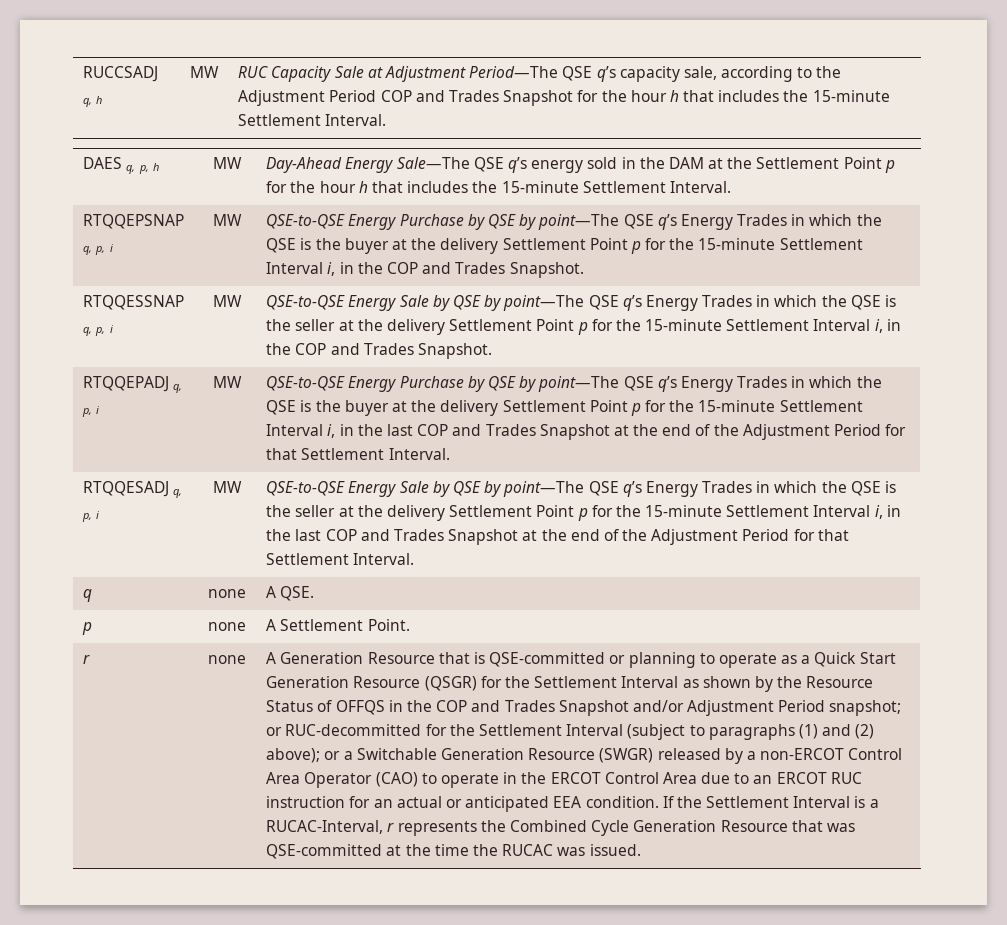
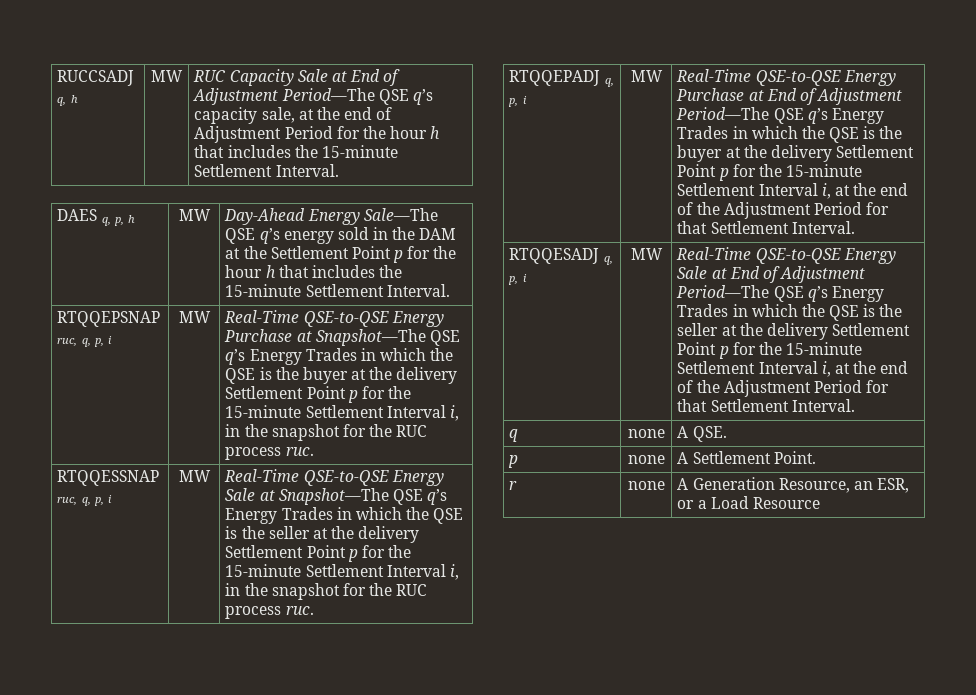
- RUCCSADJ q, h | MW | RUC Capacity Sale at Adjustment Period—The QSE q’s capacity sale, according to the Adjustment Period COP and Trades Snapshot for the hour h that includes the 15-minute Settlement Interval.
+ RUCCSADJ q, h | MW | RUC Capacity Sale at End of Adjustment Period—The QSE q’s capacity sale, at the end of Adjustment Period for the hour h that includes the 15-minute Settlement Interval.
- RTQQEPSNAP q, p, i | MW | QSE-to-QSE Energy Purchase by QSE by point—The QSE q’s Energy Trades in which the QSE is the buyer at the delivery Settlement Point p for the 15-minute Settlement Interval i, in the COP and Trades Snapshot.
+ RTQQEPSNAP ruc, q, p, i | MW | Real-Time QSE-to-QSE Energy Purchase at Snapshot—The QSE q’s Energy Trades in which the QSE is the buyer at the delivery Settlement Point p for the 15-minute Settlement Interval i, in the snapshot for the RUC process ruc.
- RTQQESSNAP q, p, i | MW | QSE-to-QSE Energy Sale by QSE by point—The QSE q’s Energy Trades in which the QSE is the seller at the delivery Settlement Point p for the 15-minute Settlement Interval i, in the COP and Trades Snapshot.
+ RTQQESSNAP ruc, q, p, i | MW | Real-Time QSE-to-QSE Energy Sale at Snapshot—The QSE q’s Energy Trades in which the QSE is the seller at the delivery Settlement Point p for the 15-minute Settlement Interval i, in the snapshot for the RUC process ruc.
- QSE-to-QSE Energy Purchase by QSE by point—The QSE q’s Energy Trades in which the QSE is the buyer at the delivery Settlement Point p for the 15-minute Settlement Interval i, in the last COP and Trades Snapshot at the end of the Adjustment Period for that Settlement Interval.
+ Real-Time QSE-to-QSE Energy Purchase at End of Adjustment Period—The QSE q’s Energy Trades in which the QSE is the buyer at the delivery Settlement Point p for the 15-minute Settlement Interval i, at the end of the Adjustment Period for that Settlement Interval.
- QSE-to-QSE Energy Sale by QSE by point—The QSE q’s Energy Trades in which the QSE is the seller at the delivery Settlement Point p for the 15-minute Settlement Interval i, in the last COP and Trades Snapshot at the end of the Adjustment Period for that Settlement Interval.
+ Real-Time QSE-to-QSE Energy Sale at End of Adjustment Period—The QSE q’s Energy Trades in which the QSE is the seller at the delivery Settlement Point p for the 15-minute Settlement Interval i, at the end of the Adjustment Period for that Settlement Interval.
- A Generation Resource that is QSE-committed or planning to operate as a Quick Start Generation Resource (QSGR) for the Settlement Interval as shown by the Resource Status of OFFQS in the COP and Trades Snapshot and/or Adjustment Period snapshot; or RUC-decommitted for the Settlement Interval (subject to paragraphs (1) and (2) above); or a Switchable Generation Resource (SWGR) released by a non-ERCOT Control Area Operator (CAO) to operate in the ERCOT Control Area due to an ERCOT RUC instruction for an actual or anticipated EEA condition. If the Settlement Interval is a RUCAC-Interval, r represents the Combined Cycle Generation Resource that was QSE-committed at the time the RUCAC was issued.
+ A Generation Resource, an ESR, or a Load Resource

